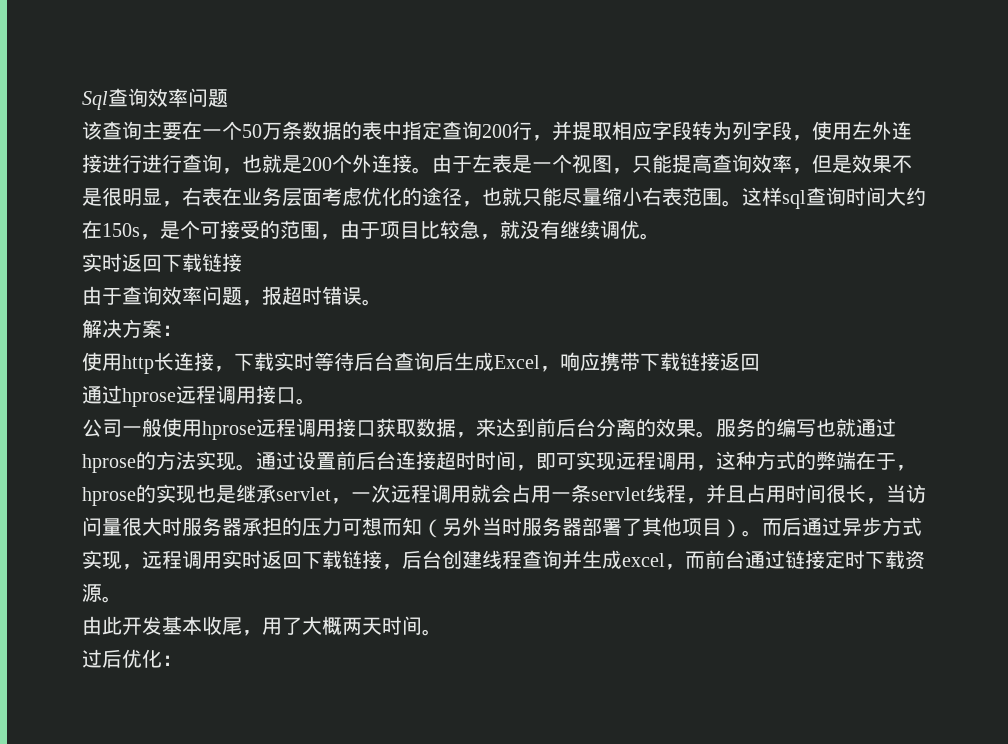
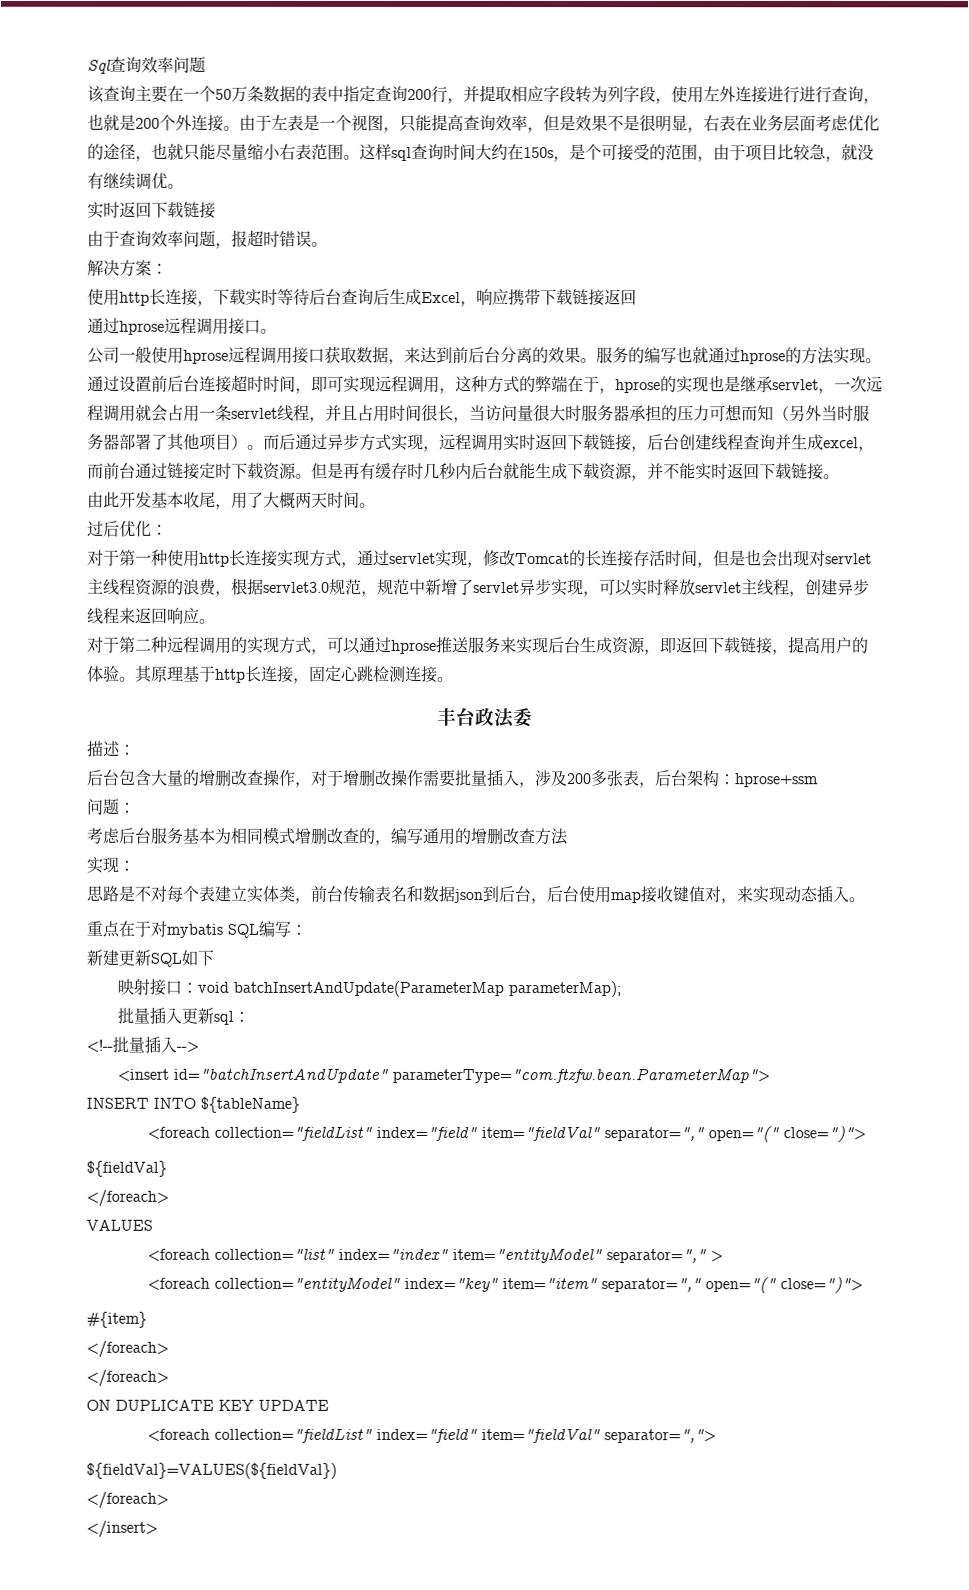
+ 但是再有缓存时几秒内后台就能生成下载资源，并不能实时返回下载链接。
+ 对于第一种使用http长连接实现方式，通过servlet实现，修改Tomcat的长连接存活时间，但是也会出现对servlet主线程资源的浪费，根据servlet3.0规范，规范中新增了servlet异步实现，可以实时释放servlet主线程，创建异步线程来返回响应。
+ 对于第二种远程调用的实现方式，可以通过hprose推送服务来实现后台生成资源，即返回下载链接，提高用户的体验。其原理基于http长连接，固定心跳检测连接。
+ 丰台政法委
+ 描述：
+ 后台包含大量的增删改查操作，对于增删改操作需要批量插入，涉及200多张表，后台架构：hprose+ssm
+ 问题：
+ 考虑后台服务基本为相同模式增删改查的，编写通用的增删改查方法
+ 实现：
+ 思路是不对每个表建立实体类，前台传输表名和数据json到后台，后台使用map接收键值对，来实现动态插入。
+ 重点在于对mybatis SQL编写：
+ 新建更新SQL如下
+ 映射接口：void batchInsertAndUpdate(ParameterMap parameterMap);
+ 批量插入更新sql：
+ <!--批量插入-->
+ <insert id="batchInsertAndUpdate" parameterType="com.ftzfw.bean.ParameterMap">
+ INSERT INTO ${tableName}
+ <foreach collection="fieldList" index="field" item="fieldVal" separator="," open="(" close=")">
+ ${fieldVal}
+ </foreach>
+ VALUES
+ <foreach collection="list" index="index" item="entityModel" separator="," >
+ <foreach collection="entityModel" index="key" item="item" separator="," open="(" close=")">
+ #{item}
+ </foreach>
+ </foreach>
+ ON DUPLICATE KEY UPDATE
+ <foreach collection="fieldList" index="field" item="fieldVal" separator=",">
+ ${fieldVal}=VALUES(${fieldVal})
+ </foreach>
+ </insert>

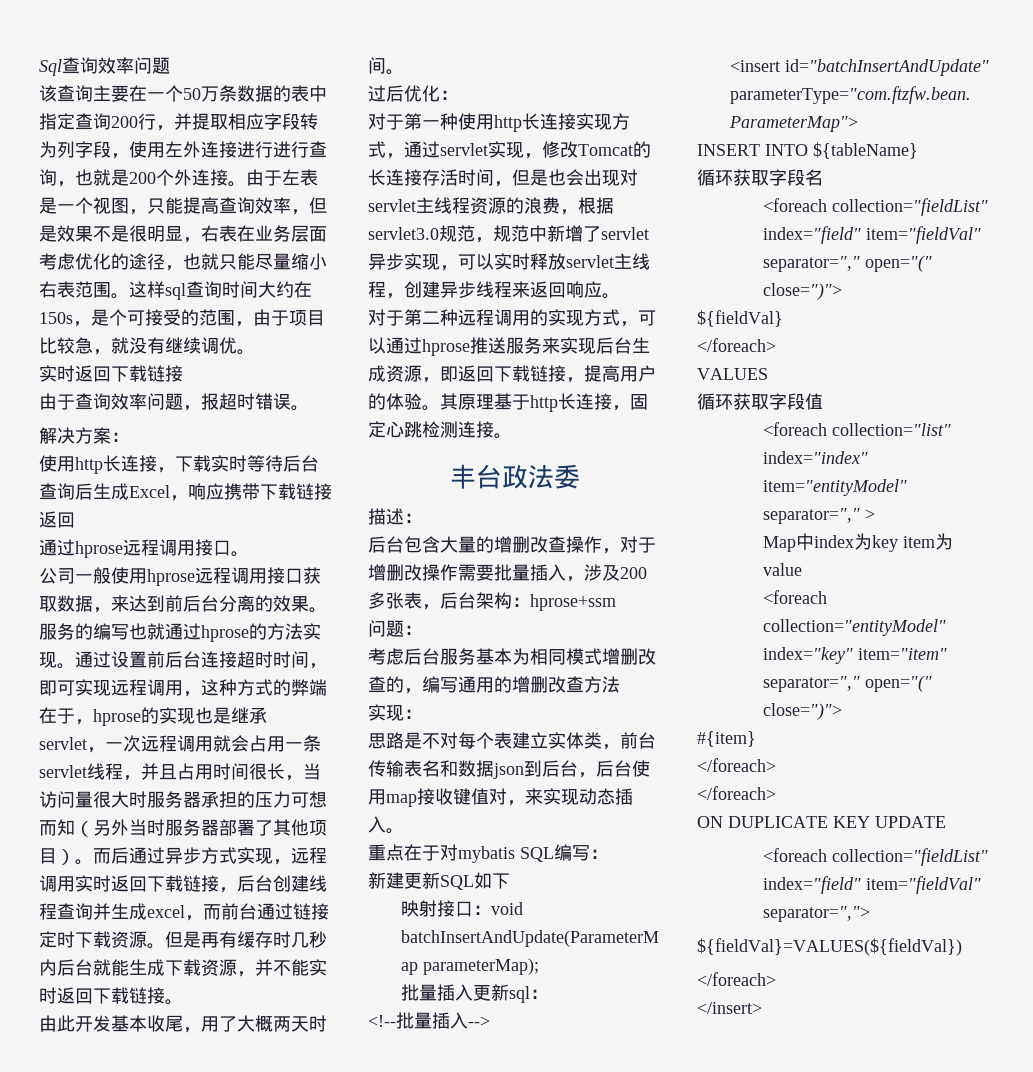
+ 循环获取字段名
+ 循环获取字段值
+ Map中index为key item为value

